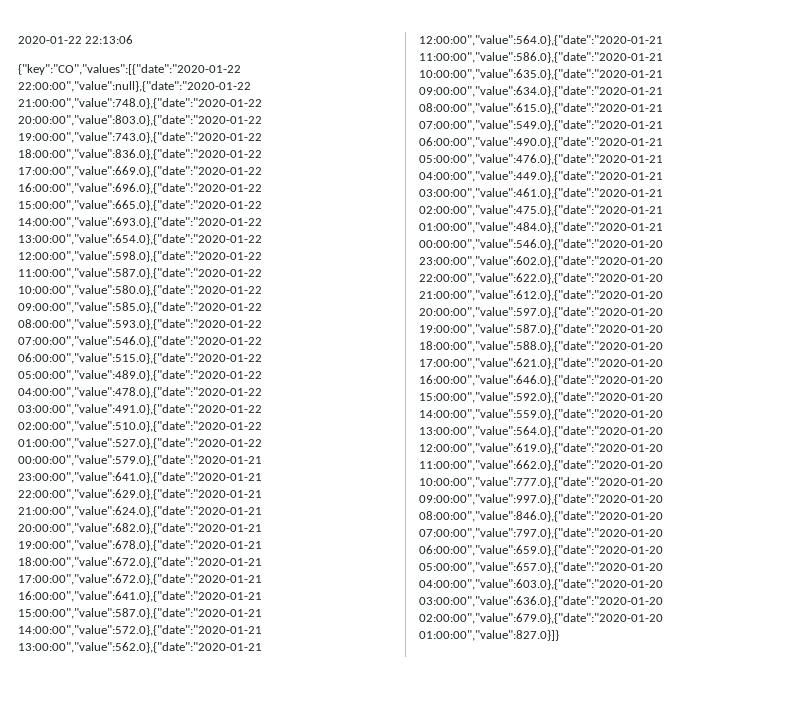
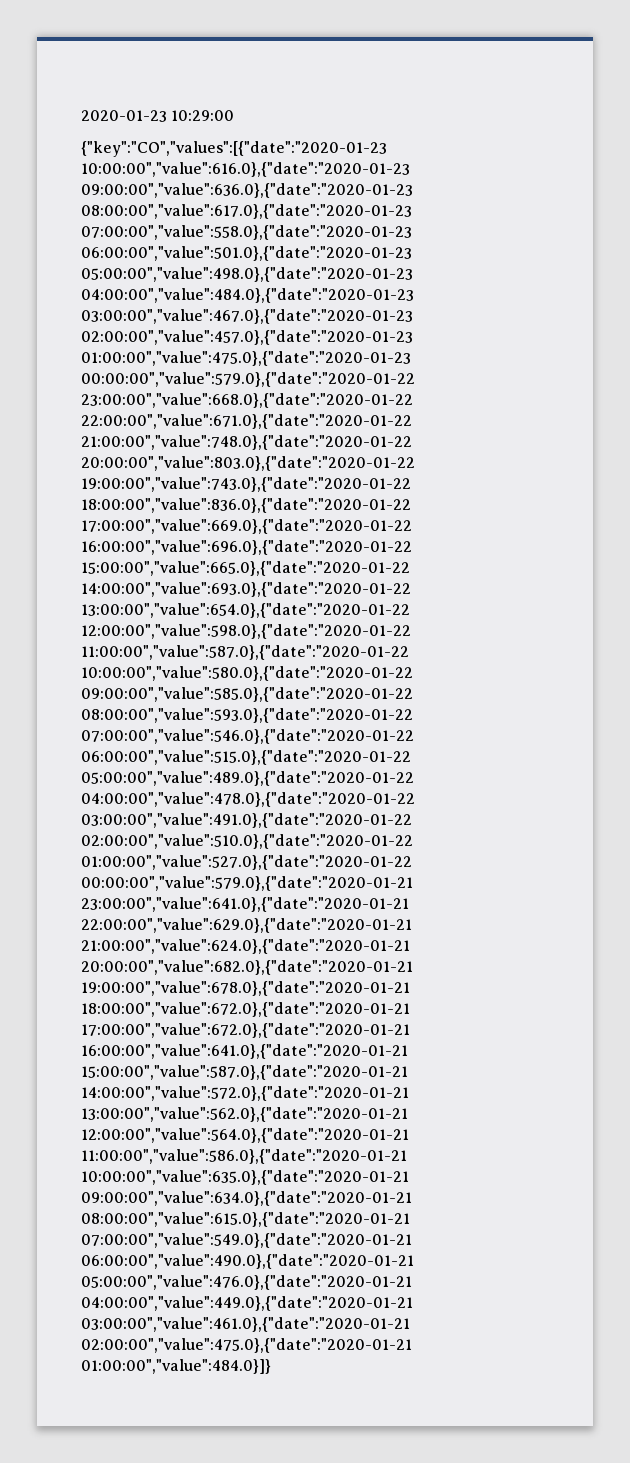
- 2020-01-22 22:13:06
- {"key":"CO","values":[{"date":"2020-01-22 22:00:00","value":null},{"date":"2020-01-22 21:00:00","value":748.0},{"date":"2020-01-22 20:00:00","value":803.0},{"date":"2020-01-22 19:00:00","value":743.0},{"date":"2020-01-22 18:00:00","value":836.0},{"date":"2020-01-22 17:00:00","value":669.0},{"date":"2020-01-22 16:00:00","value":696.0},{"date":"2020-01-22 15:00:00","value":665.0},{"date":"2020-01-22 14:00:00","value":693.0},{"date":"2020-01-22 13:00:00","value":654.0},{"date":"2020-01-22 12:00:00","value":598.0},{"date":"2020-01-22 11:00:00","value":587.0},{"date":"2020-01-22 10:00:00","value":580.0},{"date":"2020-01-22 09:00:00","value":585.0},{"date":"2020-01-22 08:00:00","value":593.0},{"date":"2020-01-22 07:00:00","value":546.0},{"date":"2020-01-22 06:00:00","value":515.0},{"date":"2020-01-22 05:00:00","value":489.0},{"date":"2020-01-22 04:00:00","value":478.0},{"date":"2020-01-22 03:00:00","value":491.0},{"date":"2020-01-22 02:00:00","value":510.0},{"date":"2020-01-22 01:00:00","value":527.0},{"date":"2020-01-22 00:00:00","value":579.0},{"date":"2020-01-21 23:00:00","value":641.0},{"date":"2020-01-21 22:00:00","value":629.0},{"date":"2020-01-21 21:00:00","value":624.0},{"date":"2020-01-21 20:00:00","value":682.0},{"date":"2020-01-21 19:00:00","value":678.0},{"date":"2020-01-21 18:00:00","value":672.0},{"date":"2020-01-21 17:00:00","value":672.0},{"date":"2020-01-21 16:00:00","value":641.0},{"date":"2020-01-21 15:00:00","value":587.0},{"date":"2020-01-21 14:00:00","value":572.0},{"date":"2020-01-21 13:00:00","value":562.0},{"date":"2020-01-21 12:00:00","value":564.0},{"date":"2020-01-21 11:00:00","value":586.0},{"date":"2020-01-21 10:00:00","value":635.0},{"date":"2020-01-21 09:00:00","value":634.0},{"date":"2020-01-21 08:00:00","value":615.0},{"date":"2020-01-21 07:00:00","value":549.0},{"date":"2020-01-21 06:00:00","value":490.0},{"date":"2020-01-21 05:00:00","value":476.0},{"date":"2020-01-21 04:00:00","value":449.0},{"date":"2020-01-21 03:00:00","value":461.0},{"date":"2020-01-21 02:00:00","value":475.0},{"date":"2020-01-21 01:00:00","value":484.0},{"date":"2020-01-21 00:00:00","value":546.0},{"date":"2020-01-20 23:00:00","value":602.0},{"date":"2020-01-20 22:00:00","value":622.0},{"date":"2020-01-20 21:00:00","value":612.0},{"date":"2020-01-20 20:00:00","value":597.0},{"date":"2020-01-20 19:00:00","value":587.0},{"date":"2020-01-20 18:00:00","value":588.0},{"date":"2020-01-20 17:00:00","value":621.0},{"date":"2020-01-20 16:00:00","value":646.0},{"date":"2020-01-20 15:00:00","value":592.0},{"date":"2020-01-20 14:00:00","value":559.0},{"date":"2020-01-20 13:00:00","value":564.0},{"date":"2020-01-20 12:00:00","value":619.0},{"date":"2020-01-20 11:00:00","value":662.0},{"date":"2020-01-20 10:00:00","value":777.0},{"date":"2020-01-20 09:00:00","value":997.0},{"date":"2020-01-20 08:00:00","value":846.0},{"date":"2020-01-20 07:00:00","value":797.0},{"date":"2020-01-20 06:00:00","value":659.0},{"date":"2020-01-20 05:00:00","value":657.0},{"date":"2020-01-20 04:00:00","value":603.0},{"date":"2020-01-20 03:00:00","value":636.0},{"date":"2020-01-20 02:00:00","value":679.0},{"date":"2020-01-20 01:00:00","value":827.0}]}
+ 2020-01-23 10:29:00
+ {"key":"CO","values":[{"date":"2020-01-23 10:00:00","value":616.0},{"date":"2020-01-23 09:00:00","value":636.0},{"date":"2020-01-23 08:00:00","value":617.0},{"date":"2020-01-23 07:00:00","value":558.0},{"date":"2020-01-23 06:00:00","value":501.0},{"date":"2020-01-23 05:00:00","value":498.0},{"date":"2020-01-23 04:00:00","value":484.0},{"date":"2020-01-23 03:00:00","value":467.0},{"date":"2020-01-23 02:00:00","value":457.0},{"date":"2020-01-23 01:00:00","value":475.0},{"date":"2020-01-23 00:00:00","value":579.0},{"date":"2020-01-22 23:00:00","value":668.0},{"date":"2020-01-22 22:00:00","value":671.0},{"date":"2020-01-22 21:00:00","value":748.0},{"date":"2020-01-22 20:00:00","value":803.0},{"date":"2020-01-22 19:00:00","value":743.0},{"date":"2020-01-22 18:00:00","value":836.0},{"date":"2020-01-22 17:00:00","value":669.0},{"date":"2020-01-22 16:00:00","value":696.0},{"date":"2020-01-22 15:00:00","value":665.0},{"date":"2020-01-22 14:00:00","value":693.0},{"date":"2020-01-22 13:00:00","value":654.0},{"date":"2020-01-22 12:00:00","value":598.0},{"date":"2020-01-22 11:00:00","value":587.0},{"date":"2020-01-22 10:00:00","value":580.0},{"date":"2020-01-22 09:00:00","value":585.0},{"date":"2020-01-22 08:00:00","value":593.0},{"date":"2020-01-22 07:00:00","value":546.0},{"date":"2020-01-22 06:00:00","value":515.0},{"date":"2020-01-22 05:00:00","value":489.0},{"date":"2020-01-22 04:00:00","value":478.0},{"date":"2020-01-22 03:00:00","value":491.0},{"date":"2020-01-22 02:00:00","value":510.0},{"date":"2020-01-22 01:00:00","value":527.0},{"date":"2020-01-22 00:00:00","value":579.0},{"date":"2020-01-21 23:00:00","value":641.0},{"date":"2020-01-21 22:00:00","value":629.0},{"date":"2020-01-21 21:00:00","value":624.0},{"date":"2020-01-21 20:00:00","value":682.0},{"date":"2020-01-21 19:00:00","value":678.0},{"date":"2020-01-21 18:00:00","value":672.0},{"date":"2020-01-21 17:00:00","value":672.0},{"date":"2020-01-21 16:00:00","value":641.0},{"date":"2020-01-21 15:00:00","value":587.0},{"date":"2020-01-21 14:00:00","value":572.0},{"date":"2020-01-21 13:00:00","value":562.0},{"date":"2020-01-21 12:00:00","value":564.0},{"date":"2020-01-21 11:00:00","value":586.0},{"date":"2020-01-21 10:00:00","value":635.0},{"date":"2020-01-21 09:00:00","value":634.0},{"date":"2020-01-21 08:00:00","value":615.0},{"date":"2020-01-21 07:00:00","value":549.0},{"date":"2020-01-21 06:00:00","value":490.0},{"date":"2020-01-21 05:00:00","value":476.0},{"date":"2020-01-21 04:00:00","value":449.0},{"date":"2020-01-21 03:00:00","value":461.0},{"date":"2020-01-21 02:00:00","value":475.0},{"date":"2020-01-21 01:00:00","value":484.0}]}

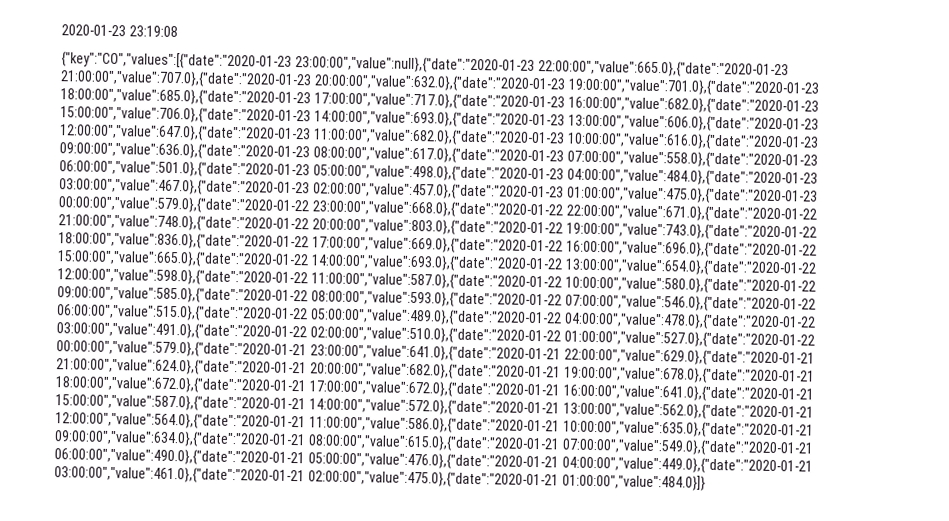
- 2020-01-23 10:29:00
+ 2020-01-23 23:19:08
- {"key":"CO","values":[{"date":"2020-01-23 10:00:00","value":616.0},{"date":"2020-01-23 09:00:00","value":636.0},{"date":"2020-01-23 08:00:00","value":617.0},{"date":"2020-01-23 07:00:00","value":558.0},{"date":"2020-01-23 06:00:00","value":501.0},{"date":"2020-01-23 05:00:00","value":498.0},{"date":"2020-01-23 04:00:00","value":484.0},{"date":"2020-01-23 03:00:00","value":467.0},{"date":"2020-01-23 02:00:00","value":457.0},{"date":"2020-01-23 01:00:00","value":475.0},{"date":"2020-01-23 00:00:00","value":579.0},{"date":"2020-01-22 23:00:00","value":668.0},{"date":"2020-01-22 22:00:00","value":671.0},{"date":"2020-01-22 21:00:00","value":748.0},{"date":"2020-01-22 20:00:00","value":803.0},{"date":"2020-01-22 19:00:00","value":743.0},{"date":"2020-01-22 18:00:00","value":836.0},{"date":"2020-01-22 17:00:00","value":669.0},{"date":"2020-01-22 16:00:00","value":696.0},{"date":"2020-01-22 15:00:00","value":665.0},{"date":"2020-01-22 14:00:00","value":693.0},{"date":"2020-01-22 13:00:00","value":654.0},{"date":"2020-01-22 12:00:00","value":598.0},{"date":"2020-01-22 11:00:00","value":587.0},{"date":"2020-01-22 10:00:00","value":580.0},{"date":"2020-01-22 09:00:00","value":585.0},{"date":"2020-01-22 08:00:00","value":593.0},{"date":"2020-01-22 07:00:00","value":546.0},{"date":"2020-01-22 06:00:00","value":515.0},{"date":"2020-01-22 05:00:00","value":489.0},{"date":"2020-01-22 04:00:00","value":478.0},{"date":"2020-01-22 03:00:00","value":491.0},{"date":"2020-01-22 02:00:00","value":510.0},{"date":"2020-01-22 01:00:00","value":527.0},{"date":"2020-01-22 00:00:00","value":579.0},{"date":"2020-01-21 23:00:00","value":641.0},{"date":"2020-01-21 22:00:00","value":629.0},{"date":"2020-01-21 21:00:00","value":624.0},{"date":"2020-01-21 20:00:00","value":682.0},{"date":"2020-01-21 19:00:00","value":678.0},{"date":"2020-01-21 18:00:00","value":672.0},{"date":"2020-01-21 17:00:00","value":672.0},{"date":"2020-01-21 16:00:00","value":641.0},{"date":"2020-01-21 15:00:00","value":587.0},{"date":"2020-01-21 14:00:00","value":572.0},{"date":"2020-01-21 13:00:00","value":562.0},{"date":"2020-01-21 12:00:00","value":564.0},{"date":"2020-01-21 11:00:00","value":586.0},{"date":"2020-01-21 10:00:00","value":635.0},{"date":"2020-01-21 09:00:00","value":634.0},{"date":"2020-01-21 08:00:00","value":615.0},{"date":"2020-01-21 07:00:00","value":549.0},{"date":"2020-01-21 06:00:00","value":490.0},{"date":"2020-01-21 05:00:00","value":476.0},{"date":"2020-01-21 04:00:00","value":449.0},{"date":"2020-01-21 03:00:00","value":461.0},{"date":"2020-01-21 02:00:00","value":475.0},{"date":"2020-01-21 01:00:00","value":484.0}]}
+ {"key":"CO","values":[{"date":"2020-01-23 23:00:00","value":null},{"date":"2020-01-23 22:00:00","value":665.0},{"date":"2020-01-23 21:00:00","value":707.0},{"date":"2020-01-23 20:00:00","value":632.0},{"date":"2020-01-23 19:00:00","value":701.0},{"date":"2020-01-23 18:00:00","value":685.0},{"date":"2020-01-23 17:00:00","value":717.0},{"date":"2020-01-23 16:00:00","value":682.0},{"date":"2020-01-23 15:00:00","value":706.0},{"date":"2020-01-23 14:00:00","value":693.0},{"date":"2020-01-23 13:00:00","value":606.0},{"date":"2020-01-23 12:00:00","value":647.0},{"date":"2020-01-23 11:00:00","value":682.0},{"date":"2020-01-23 10:00:00","value":616.0},{"date":"2020-01-23 09:00:00","value":636.0},{"date":"2020-01-23 08:00:00","value":617.0},{"date":"2020-01-23 07:00:00","value":558.0},{"date":"2020-01-23 06:00:00","value":501.0},{"date":"2020-01-23 05:00:00","value":498.0},{"date":"2020-01-23 04:00:00","value":484.0},{"date":"2020-01-23 03:00:00","value":467.0},{"date":"2020-01-23 02:00:00","value":457.0},{"date":"2020-01-23 01:00:00","value":475.0},{"date":"2020-01-23 00:00:00","value":579.0},{"date":"2020-01-22 23:00:00","value":668.0},{"date":"2020-01-22 22:00:00","value":671.0},{"date":"2020-01-22 21:00:00","value":748.0},{"date":"2020-01-22 20:00:00","value":803.0},{"date":"2020-01-22 19:00:00","value":743.0},{"date":"2020-01-22 18:00:00","value":836.0},{"date":"2020-01-22 17:00:00","value":669.0},{"date":"2020-01-22 16:00:00","value":696.0},{"date":"2020-01-22 15:00:00","value":665.0},{"date":"2020-01-22 14:00:00","value":693.0},{"date":"2020-01-22 13:00:00","value":654.0},{"date":"2020-01-22 12:00:00","value":598.0},{"date":"2020-01-22 11:00:00","value":587.0},{"date":"2020-01-22 10:00:00","value":580.0},{"date":"2020-01-22 09:00:00","value":585.0},{"date":"2020-01-22 08:00:00","value":593.0},{"date":"2020-01-22 07:00:00","value":546.0},{"date":"2020-01-22 06:00:00","value":515.0},{"date":"2020-01-22 05:00:00","value":489.0},{"date":"2020-01-22 04:00:00","value":478.0},{"date":"2020-01-22 03:00:00","value":491.0},{"date":"2020-01-22 02:00:00","value":510.0},{"date":"2020-01-22 01:00:00","value":527.0},{"date":"2020-01-22 00:00:00","value":579.0},{"date":"2020-01-21 23:00:00","value":641.0},{"date":"2020-01-21 22:00:00","value":629.0},{"date":"2020-01-21 21:00:00","value":624.0},{"date":"2020-01-21 20:00:00","value":682.0},{"date":"2020-01-21 19:00:00","value":678.0},{"date":"2020-01-21 18:00:00","value":672.0},{"date":"2020-01-21 17:00:00","value":672.0},{"date":"2020-01-21 16:00:00","value":641.0},{"date":"2020-01-21 15:00:00","value":587.0},{"date":"2020-01-21 14:00:00","value":572.0},{"date":"2020-01-21 13:00:00","value":562.0},{"date":"2020-01-21 12:00:00","value":564.0},{"date":"2020-01-21 11:00:00","value":586.0},{"date":"2020-01-21 10:00:00","value":635.0},{"date":"2020-01-21 09:00:00","value":634.0},{"date":"2020-01-21 08:00:00","value":615.0},{"date":"2020-01-21 07:00:00","value":549.0},{"date":"2020-01-21 06:00:00","value":490.0},{"date":"2020-01-21 05:00:00","value":476.0},{"date":"2020-01-21 04:00:00","value":449.0},{"date":"2020-01-21 03:00:00","value":461.0},{"date":"2020-01-21 02:00:00","value":475.0},{"date":"2020-01-21 01:00:00","value":484.0}]}

